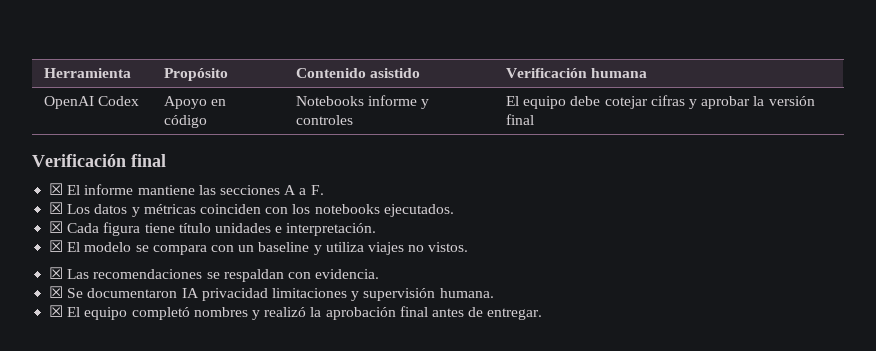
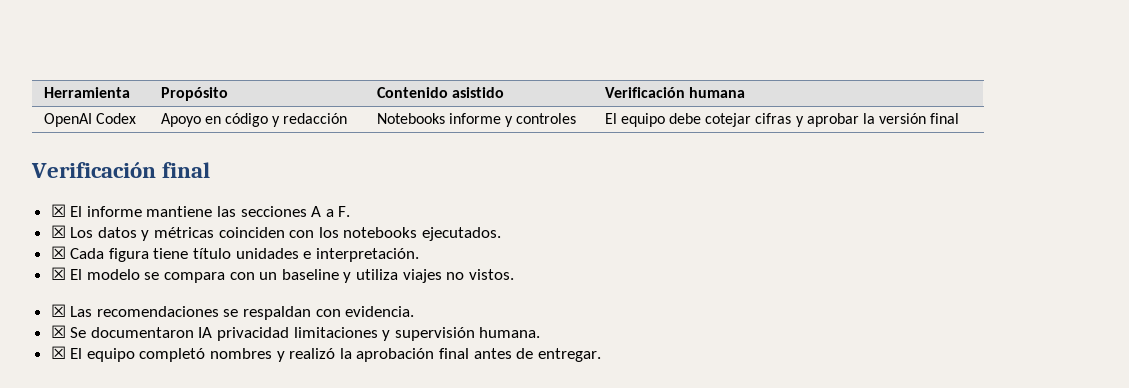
- OpenAI Codex | Apoyo en código | Notebooks informe y controles | El equipo debe cotejar cifras y aprobar la versión final
+ OpenAI Codex | Apoyo en código y redacción | Notebooks informe y controles | El equipo debe cotejar cifras y aprobar la versión final

